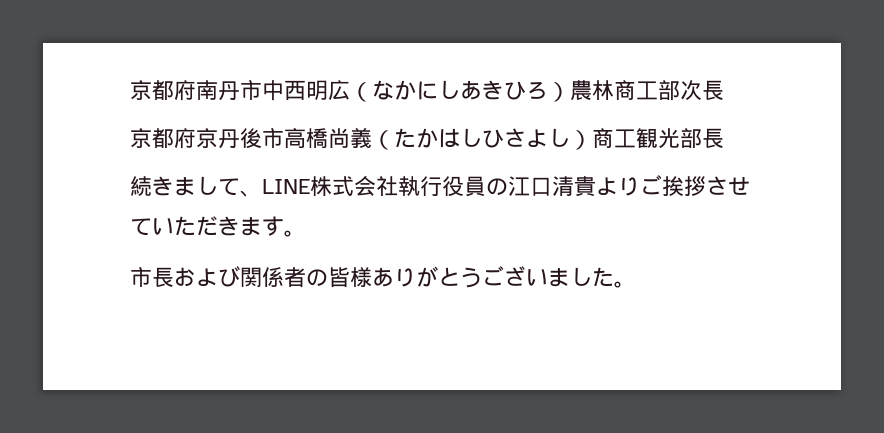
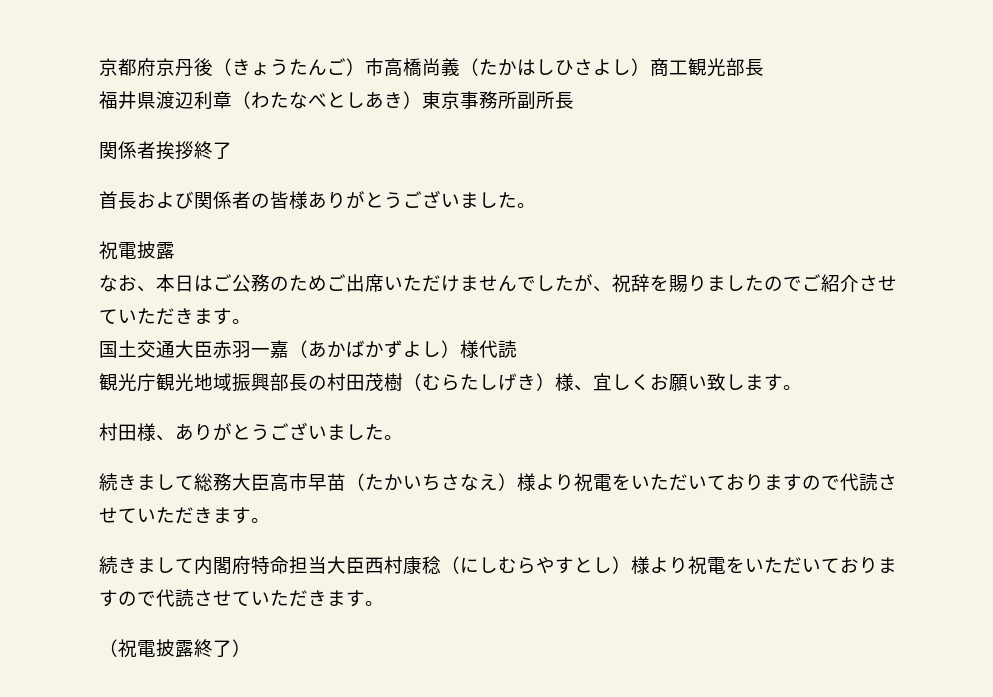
- 京都府南丹市中西明広（なかにしあきひろ）農林商工部次長
- 京都府京丹後市高橋尚義（たかはしひさよし）商工観光部長
+ 京都府京丹後（きょうたんご）市高橋尚義（たかはしひさよし）商工観光部長
- 続きまして、LINE株式会社執行役員の江口清貴よりご挨拶させていただきます。
- 市長および関係者の皆様ありがとうございました。
+ 福井県渡辺利章（わたなべとしあき）東京事務所副所長
+ 関係者挨拶終了
+ 首長および関係者の皆様ありがとうございました。
+ 祝電披露
+ なお、本日はご公務のためご出席いただけませんでしたが、祝辞を賜りましたのでご紹介させていただきます。
+ 国土交通大臣赤羽一嘉（あかばかずよし）様代読
+ 観光庁観光地域振興部長の村田茂樹（むらたしげき）様、宜しくお願い致します。
+ 村田様、ありがとうございました。
+ 続きまして総務大臣高市早苗（たかいちさなえ）様より祝電をいただいておりますので代読させていただきます。
+ 続きまして内閣府特命担当大臣西村康稔（にしむらやすとし）様より祝電をいただいておりますので代読させていただきます。
+ （祝電披露終了）

